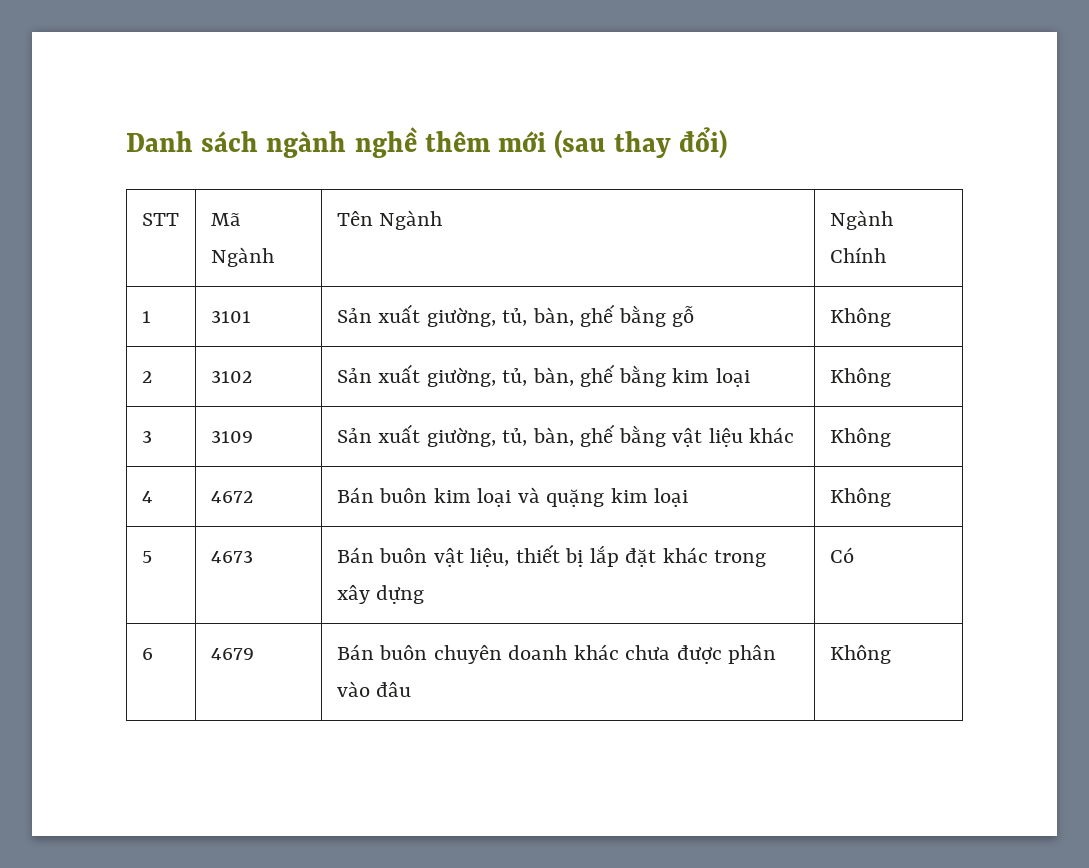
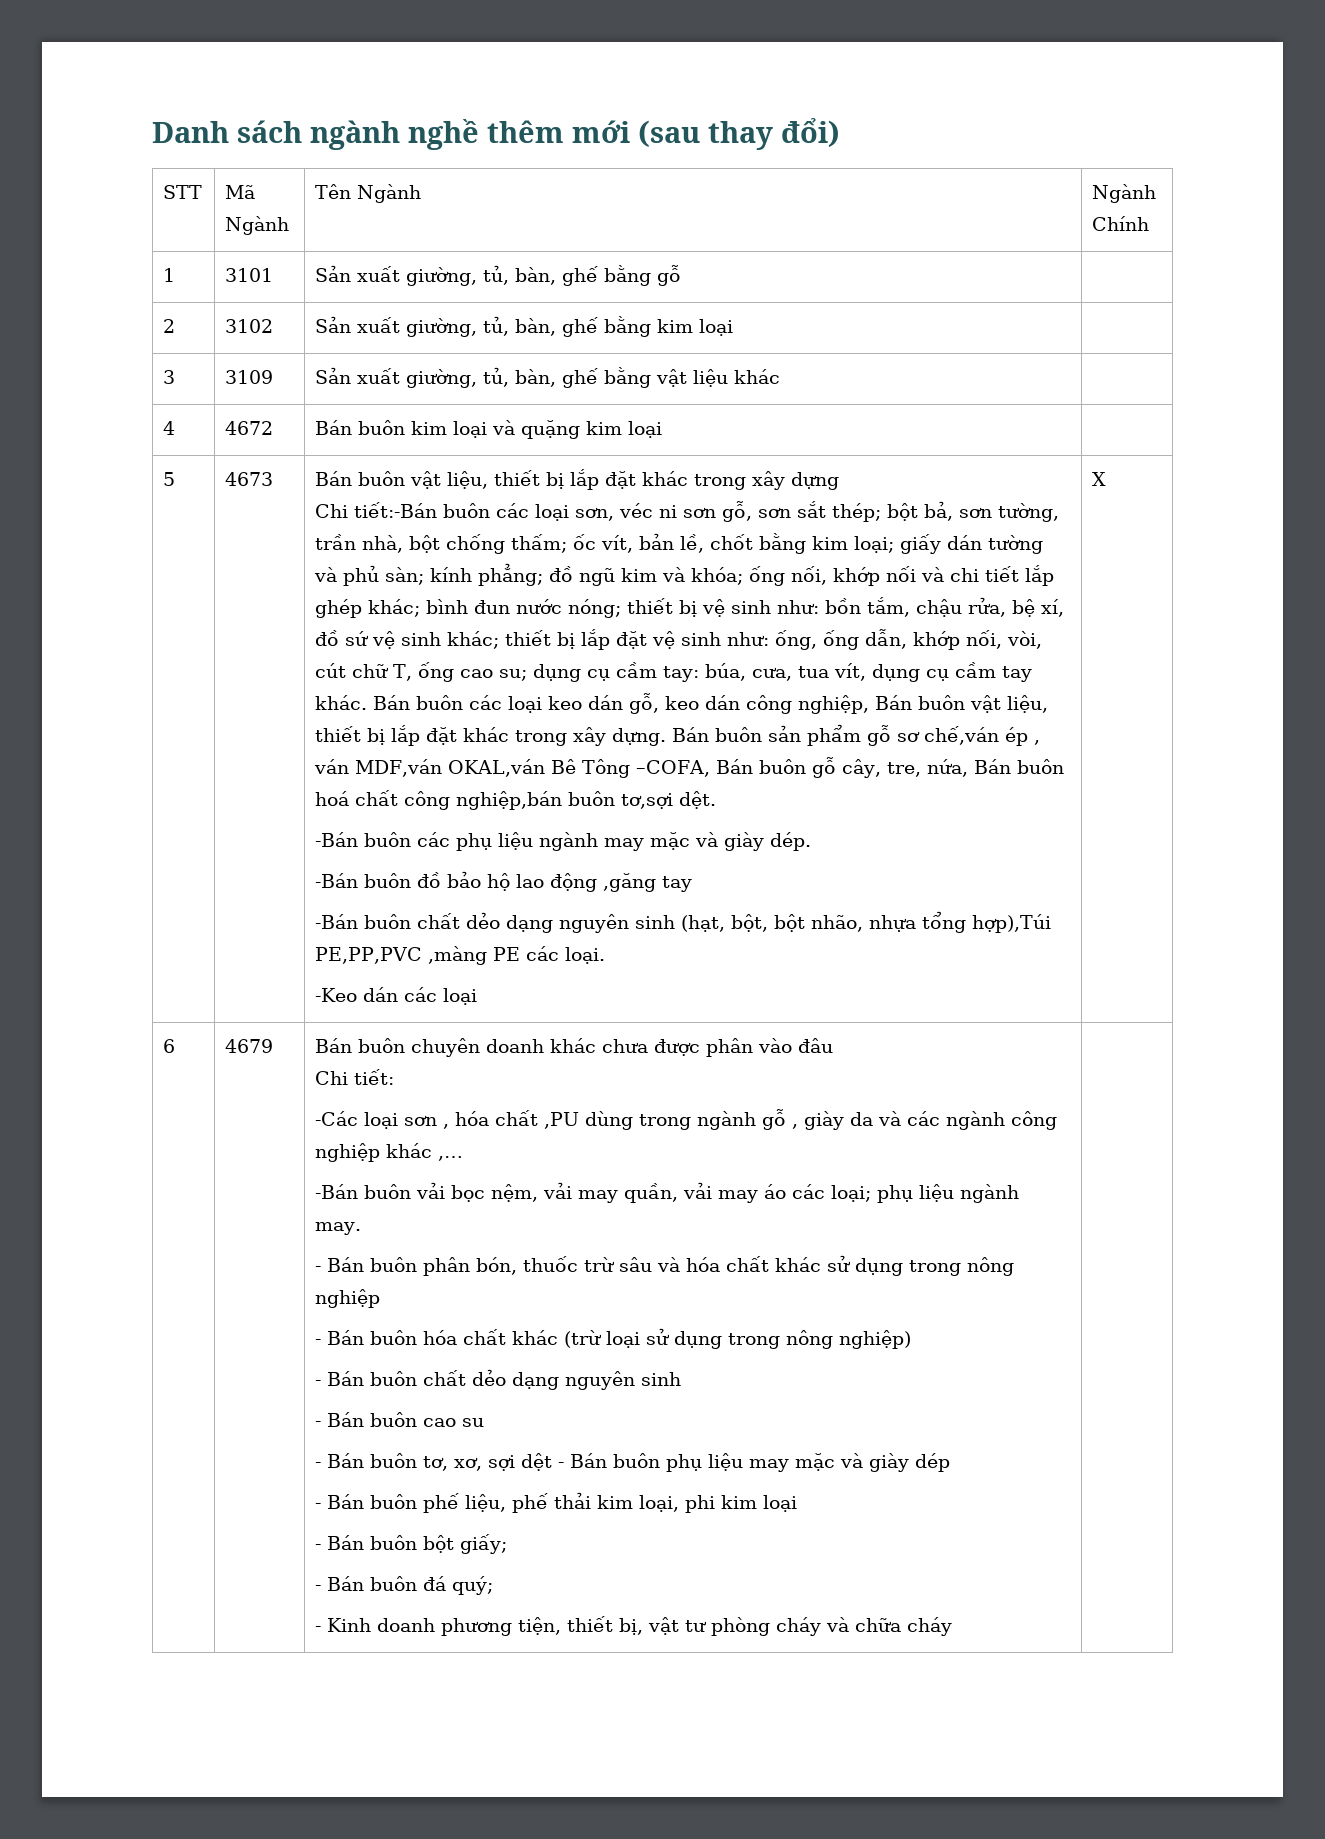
- 1 | 3101 | Sản xuất giường, tủ, bàn, ghế bằng gỗ | Không
+ 1 | 3101 | Sản xuất giường, tủ, bàn, ghế bằng gỗ |
- 2 | 3102 | Sản xuất giường, tủ, bàn, ghế bằng kim loại | Không
+ 2 | 3102 | Sản xuất giường, tủ, bàn, ghế bằng kim loại |
- 3 | 3109 | Sản xuất giường, tủ, bàn, ghế bằng vật liệu khác | Không
+ 3 | 3109 | Sản xuất giường, tủ, bàn, ghế bằng vật liệu khác |
- 4 | 4672 | Bán buôn kim loại và quặng kim loại | Không
+ 4 | 4672 | Bán buôn kim loại và quặng kim loại |
- Có
+ Chi tiết:-Bán buôn các loại sơn, véc ni sơn gỗ, sơn sắt thép; bột bả, sơn tường, trần nhà, bột chống thấm; ốc vít, bản lề, chốt bằng kim loại; giấy dán tường và phủ sàn; kính phẳng; đồ ngũ kim và khóa; ống nối, khớp nối và chi tiết lắp ghép khác; bình đun nước nóng; thiết bị vệ sinh như: bồn tắm, chậu rửa, bệ xí, đồ sứ vệ sinh khác; thiết bị lắp đặt vệ sinh như: ống, ống dẫn, khớp nối, vòi, cút chữ T, ống cao su; dụng cụ cầm tay: búa, cưa, tua vít, dụng cụ cầm tay khác. Bán buôn các loại keo dán gỗ, keo dán công nghiệp, Bán buôn vật liệu, thiết bị lắp đặt khác trong xây dựng. Bán buôn sản phẩm gỗ sơ chế,ván ép , ván MDF,ván OKAL,ván Bê Tông –COFA, Bán buôn gỗ cây, tre, nứa, Bán buôn hoá chất công nghiệp,bán buôn tơ,sợi dệt.
+ -Bán buôn các phụ liệu ngành may mặc và giày dép.
+ -Bán buôn đồ bảo hộ lao động ,găng tay
+ -Bán buôn chất dẻo dạng nguyên sinh (hạt, bột, bột nhão, nhựa tổng hợp),Túi PE,PP,PVC ,màng PE các loại.
+ -Keo dán các loại | X
- Bán buôn chuyên doanh khác chưa được phân vào đâu | Không
+ Bán buôn chuyên doanh khác chưa được phân vào đâu
+ Chi tiết:
+ -Các loại sơn , hóa chất ,PU dùng trong ngành gỗ , giày da và các ngành công nghiệp khác ,…
+ -Bán buôn vải bọc nệm, vải may quần, vải may áo các loại; phụ liệu ngành may.
+ - Bán buôn phân bón, thuốc trừ sâu và hóa chất khác sử dụng trong nông nghiệp
+ - Bán buôn hóa chất khác (trừ loại sử dụng trong nông nghiệp)
+ - Bán buôn chất dẻo dạng nguyên sinh
+ - Bán buôn cao su
+ - Bán buôn tơ, xơ, sợi dệt - Bán buôn phụ liệu may mặc và giày dép
+ - Bán buôn phế liệu, phế thải kim loại, phi kim loại
+ - Bán buôn bột giấy;
+ - Bán buôn đá quý;
+ - Kinh doanh phương tiện, thiết bị, vật tư phòng cháy và chữa cháy

